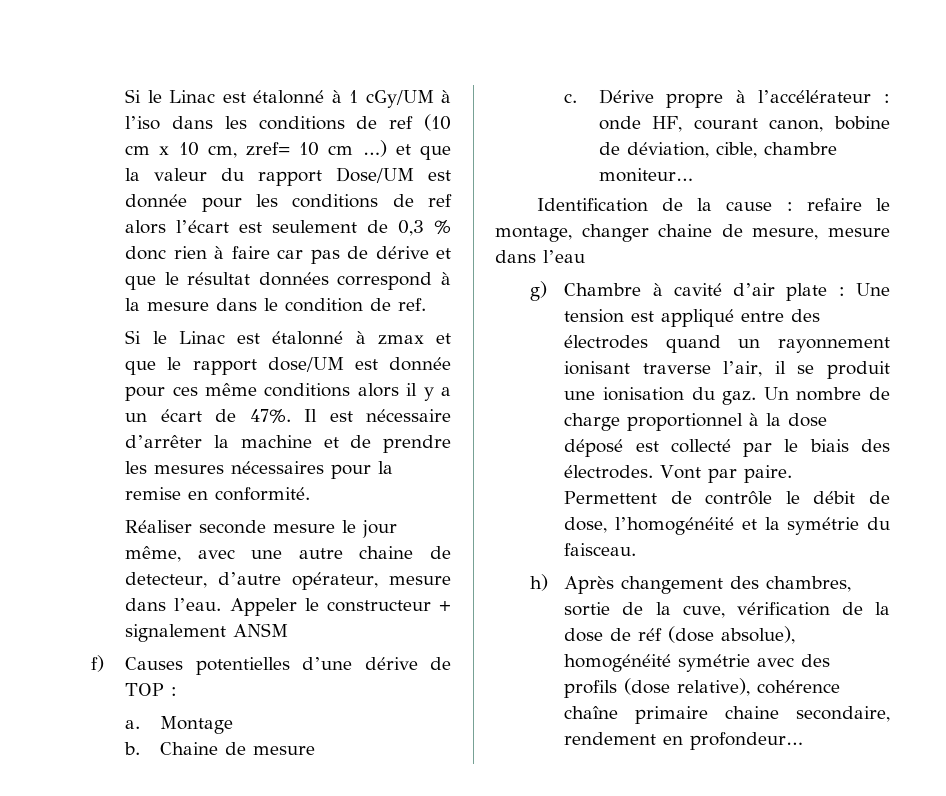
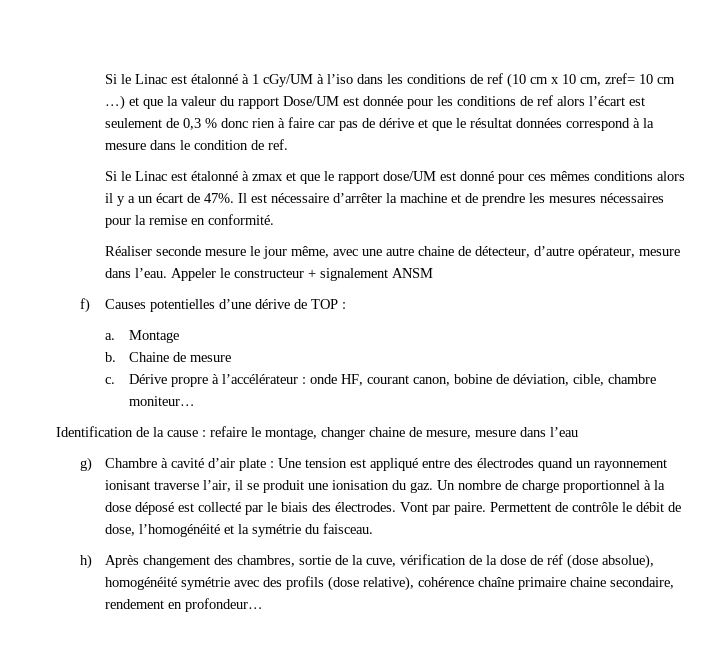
- Si le Linac est étalonné à zmax et que le rapport dose/UM est donnée pour ces même conditions alors il y a un écart de 47%.
+ Si le Linac est étalonné à zmax et que le rapport dose/UM est donné pour ces mêmes conditions alors il y a un écart de 47%.
- Réaliser seconde mesure le jour même, avec une autre chaine de detecteur, d’autre opérateur, mesure dans l’eau.
+ Réaliser seconde mesure le jour même, avec une autre chaine de détecteur, d’autre opérateur, mesure dans l’eau.

